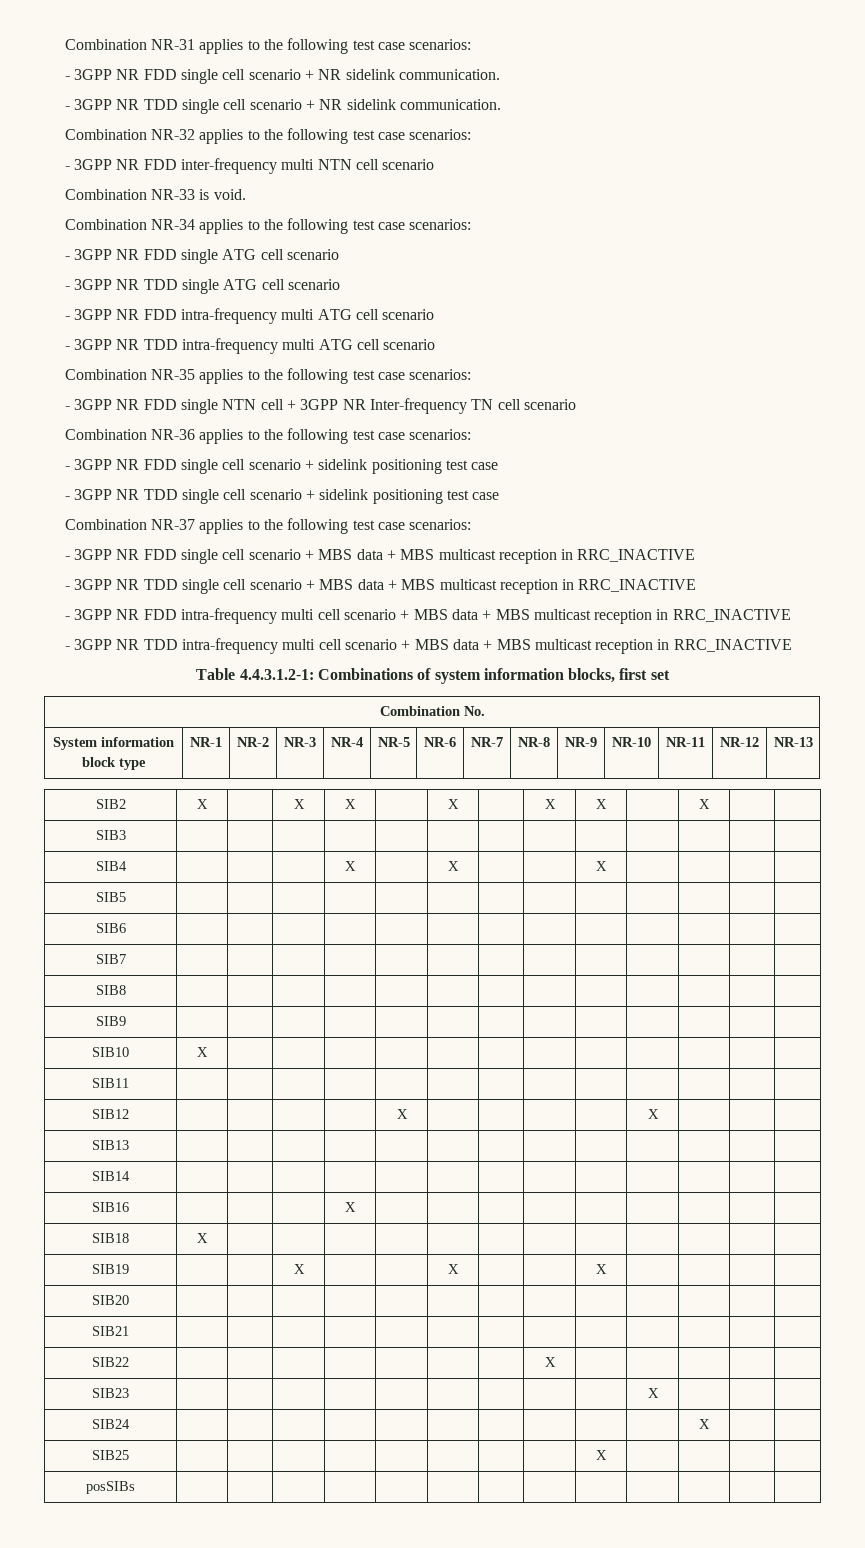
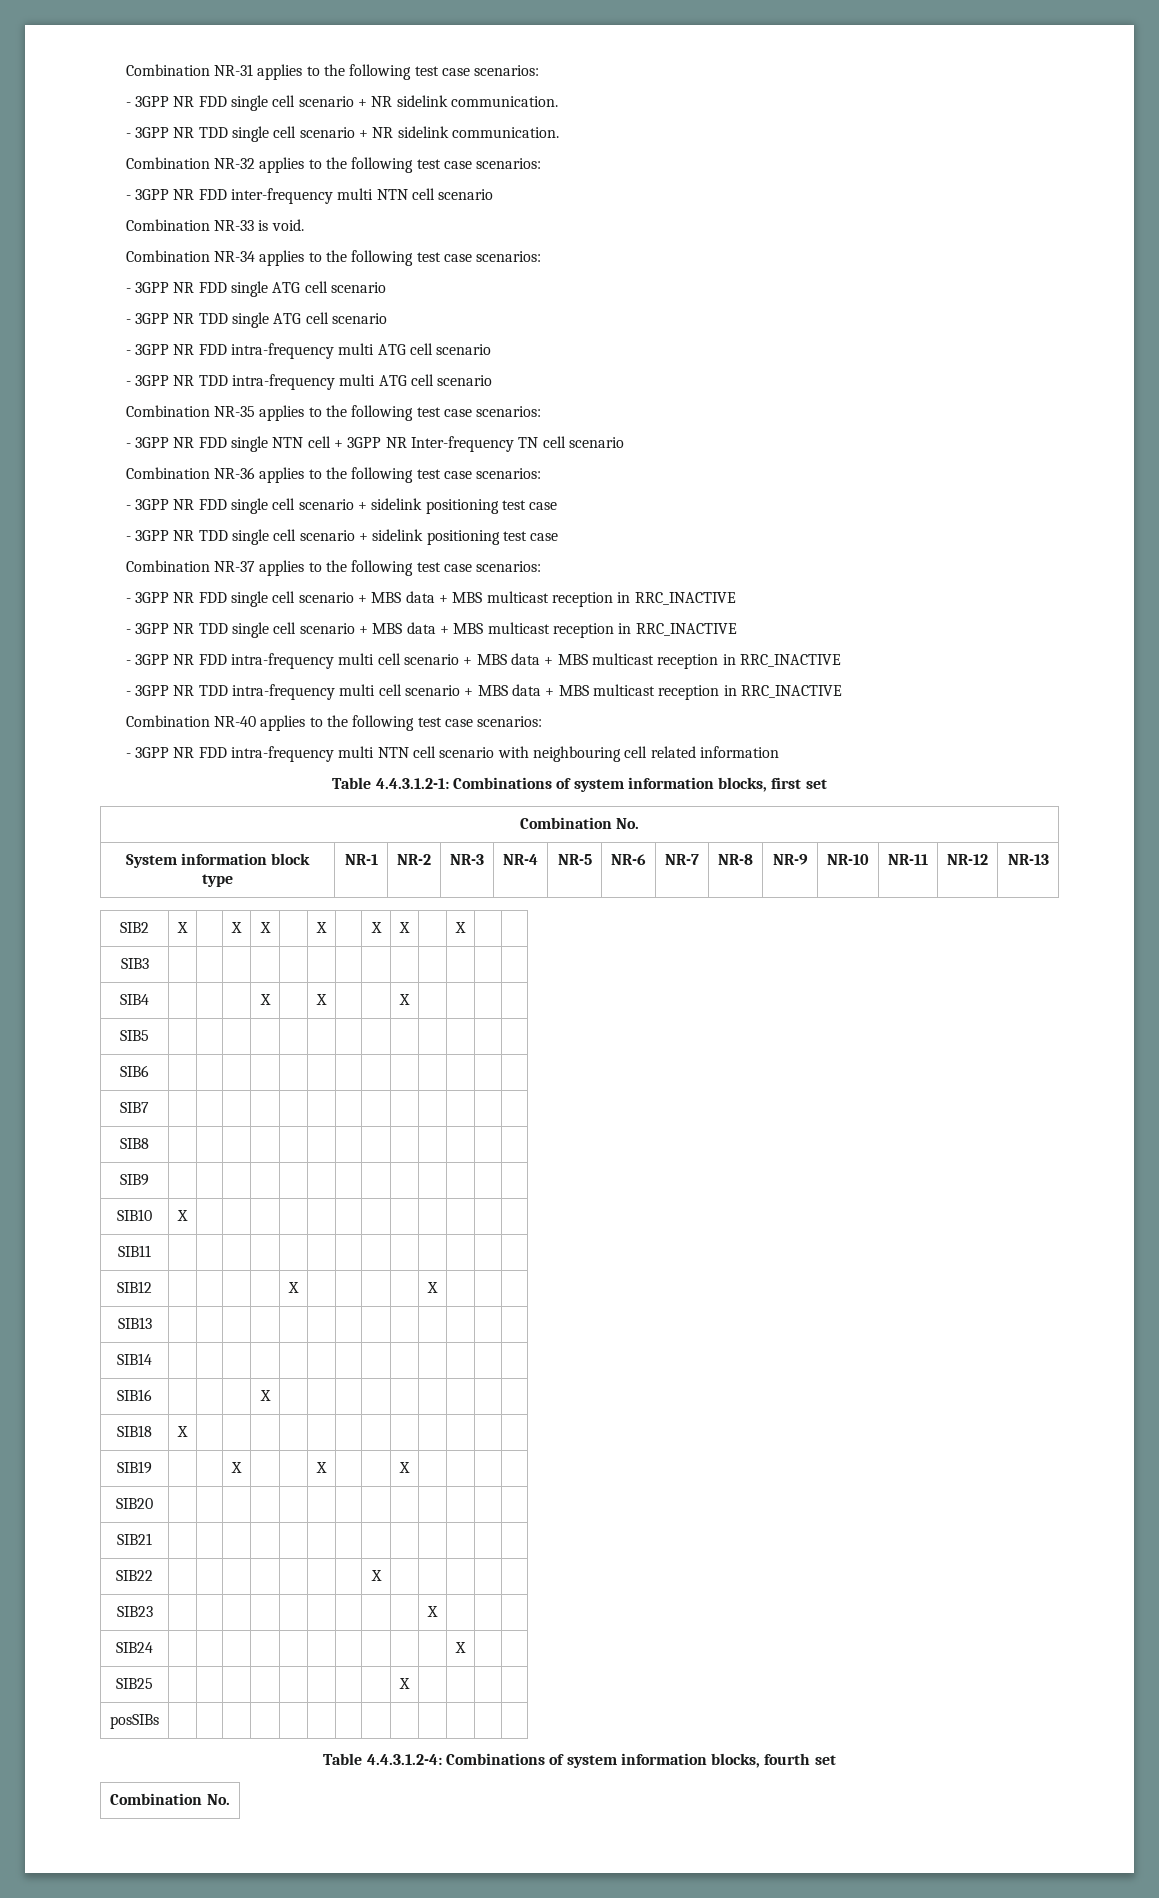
+ Combination NR-40 applies to the following test case scenarios:
+ - 3GPP NR FDD intra-frequency multi NTN cell scenario with neighbouring cell related information
+ Table 4.4.3.1.2-4: Combinations of system information blocks, fourth set
+ Combination No.

